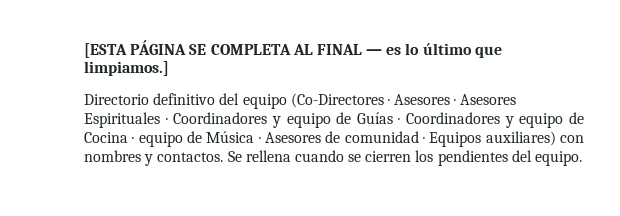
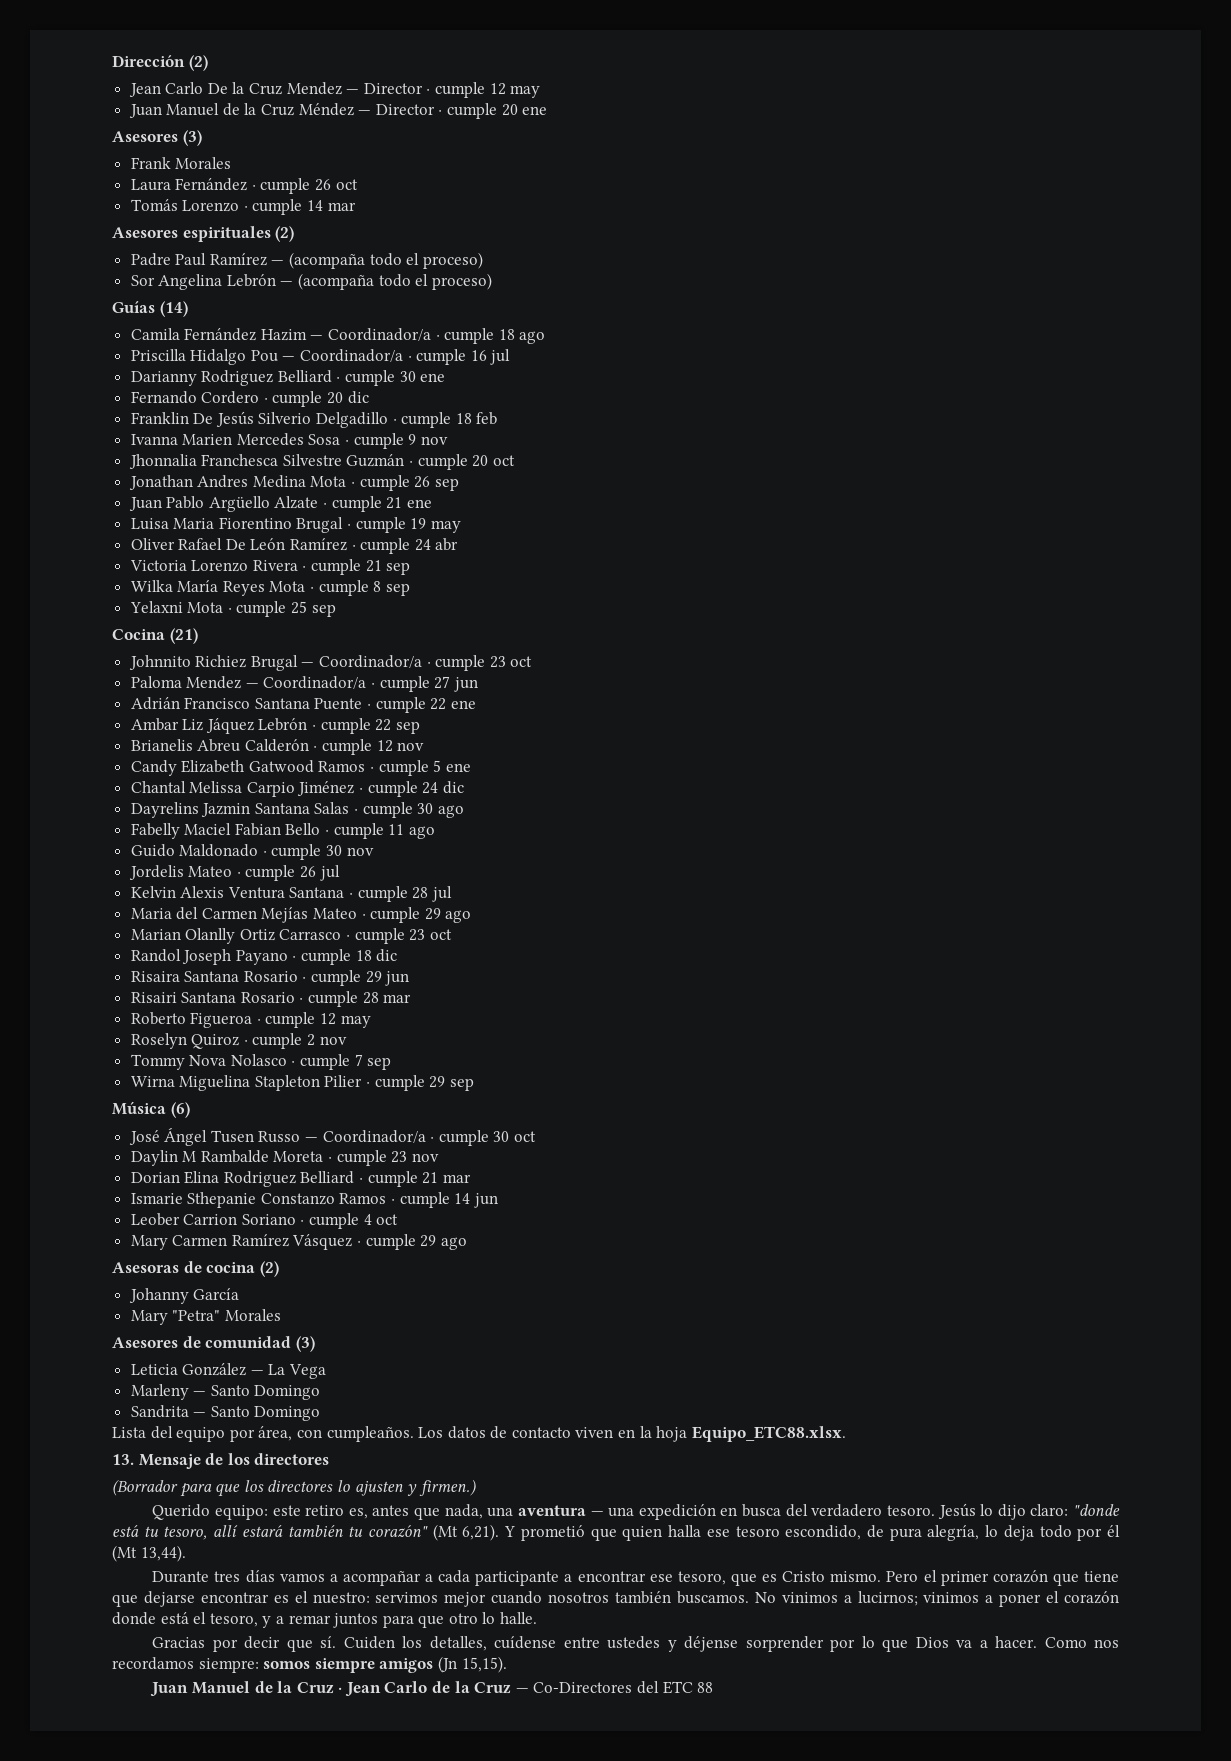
- [ESTA PÁGINA SE COMPLETA AL FINAL — es lo último que limpiamos.]
- Directorio definitivo del equipo (Co-Directores · Asesores · Asesores Espirituales · Coordinadores y equipo de Guías · Coordinadores y equipo de Cocina · equipo de Música · Asesores de comunidad · Equipos auxiliares) con nombres y contactos. Se rellena cuando se cierren los pendientes del equipo.
+ Dirección (2)
+ Jean Carlo De la Cruz Mendez — Director · cumple 12 may
+ Juan Manuel de la Cruz Méndez — Director · cumple 20 ene
+ Asesores (3)
+ Frank Morales
+ Laura Fernández · cumple 26 oct
+ Tomás Lorenzo · cumple 14 mar
+ Asesores espirituales (2)
+ Padre Paul Ramírez — (acompaña todo el proceso)
+ Sor Angelina Lebrón — (acompaña todo el proceso)
+ Guías (14)
+ Camila Fernández Hazim — Coordinador/a · cumple 18 ago
+ Priscilla Hidalgo Pou — Coordinador/a · cumple 16 jul
+ Darianny Rodriguez Belliard · cumple 30 ene
+ Fernando Cordero · cumple 20 dic
+ Franklin De Jesús Silverio Delgadillo · cumple 18 feb
+ Ivanna Marien Mercedes Sosa · cumple 9 nov
+ Jhonnalia Franchesca Silvestre Guzmán · cumple 20 oct
+ Jonathan Andres Medina Mota · cumple 26 sep
+ Juan Pablo Argüello Alzate · cumple 21 ene
+ Luisa Maria Fiorentino Brugal · cumple 19 may
+ Oliver Rafael De León Ramírez · cumple 24 abr
+ Victoria Lorenzo Rivera · cumple 21 sep
+ Wilka María Reyes Mota · cumple 8 sep
+ Yelaxni Mota · cumple 25 sep
+ Cocina (21)
+ Johnnito Richiez Brugal — Coordinador/a · cumple 23 oct
+ Paloma Mendez — Coordinador/a · cumple 27 jun
+ Adrián Francisco Santana Puente · cumple 22 ene
+ Ambar Liz Jáquez Lebrón · cumple 22 sep
+ Brianelis Abreu Calderón · cumple 12 nov
+ Candy Elizabeth Gatwood Ramos · cumple 5 ene
+ Chantal Melissa Carpio Jiménez · cumple 24 dic
+ Dayrelins Jazmin Santana Salas · cumple 30 ago
+ Fabelly Maciel Fabian Bello · cumple 11 ago
+ Guido Maldonado · cumple 30 nov
+ Jordelis Mateo · cumple 26 jul
+ Kelvin Alexis Ventura Santana · cumple 28 jul
+ Maria del Carmen Mejías Mateo · cumple 29 ago
+ Marian Olanlly Ortiz Carrasco · cumple 23 oct
+ Randol Joseph Payano · cumple 18 dic
+ Risaira Santana Rosario · cumple 29 jun
+ Risairi Santana Rosario · cumple 28 mar
+ Roberto Figueroa · cumple 12 may
+ Roselyn Quiroz · cumple 2 nov
+ Tommy Nova Nolasco · cumple 7 sep
+ Wirna Miguelina Stapleton Pilier · cumple 29 sep
+ Música (6)
+ José Ángel Tusen Russo — Coordinador/a · cumple 30 oct
+ Daylin M Rambalde Moreta · cumple 23 nov
+ Dorian Elina Rodriguez Belliard · cumple 21 mar
+ Ismarie Sthepanie Constanzo Ramos · cumple 14 jun
+ Leober Carrion Soriano · cumple 4 oct
+ Mary Carmen Ramírez Vásquez · cumple 29 ago
+ Asesoras de cocina (2)
+ Johanny García
+ Mary "Petra" Morales
+ Asesores de comunidad (3)
+ Leticia González — La Vega
+ Marleny — Santo Domingo
+ Sandrita — Santo Domingo
+ Lista del equipo por área, con cumpleaños. Los datos de contacto viven en la hoja Equipo_ETC88.xlsx.
+ 13. Mensaje de los directores
+ (Borrador para que los directores lo ajusten y firmen.)
+ Querido equipo: este retiro es, antes que nada, una aventura — una expedición en busca del verdadero tesoro. Jesús lo dijo claro: "donde está tu tesoro, allí estará también tu corazón" (Mt 6,21). Y prometió que quien halla ese tesoro escondido, de pura alegría, lo deja todo por él (Mt 13,44).
+ Durante tres días vamos a acompañar a cada participante a encontrar ese tesoro, que es Cristo mismo. Pero el primer corazón que tiene que dejarse encontrar es el nuestro: servimos mejor cuando nosotros también buscamos. No vinimos a lucirnos; vinimos a poner el corazón donde está el tesoro, y a remar juntos para que otro lo halle.
+ Gracias por decir que sí. Cuiden los detalles, cuídense entre ustedes y déjense sorprender por lo que Dios va a hacer. Como nos recordamos siempre: somos siempre amigos (Jn 15,15).
+ Juan Manuel de la Cruz · Jean Carlo de la Cruz — Co-Directores del ETC 88

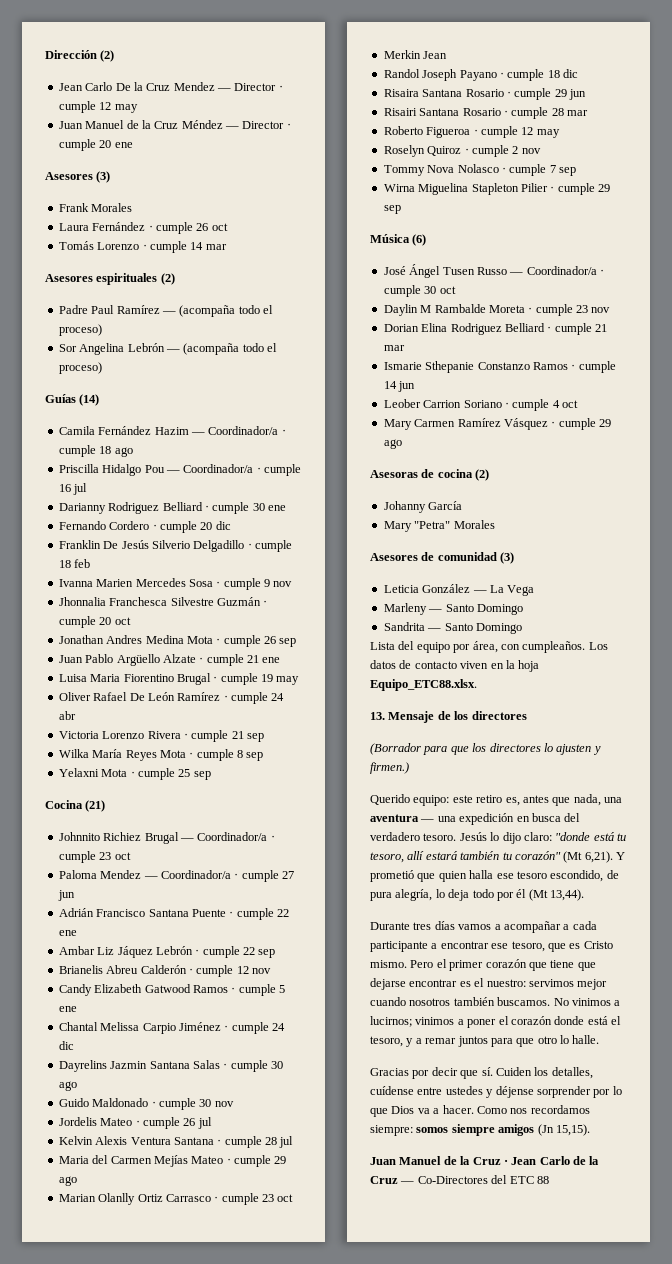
- Fabelly Maciel Fabian Bello · cumple 11 ago
+ Merkin Jean

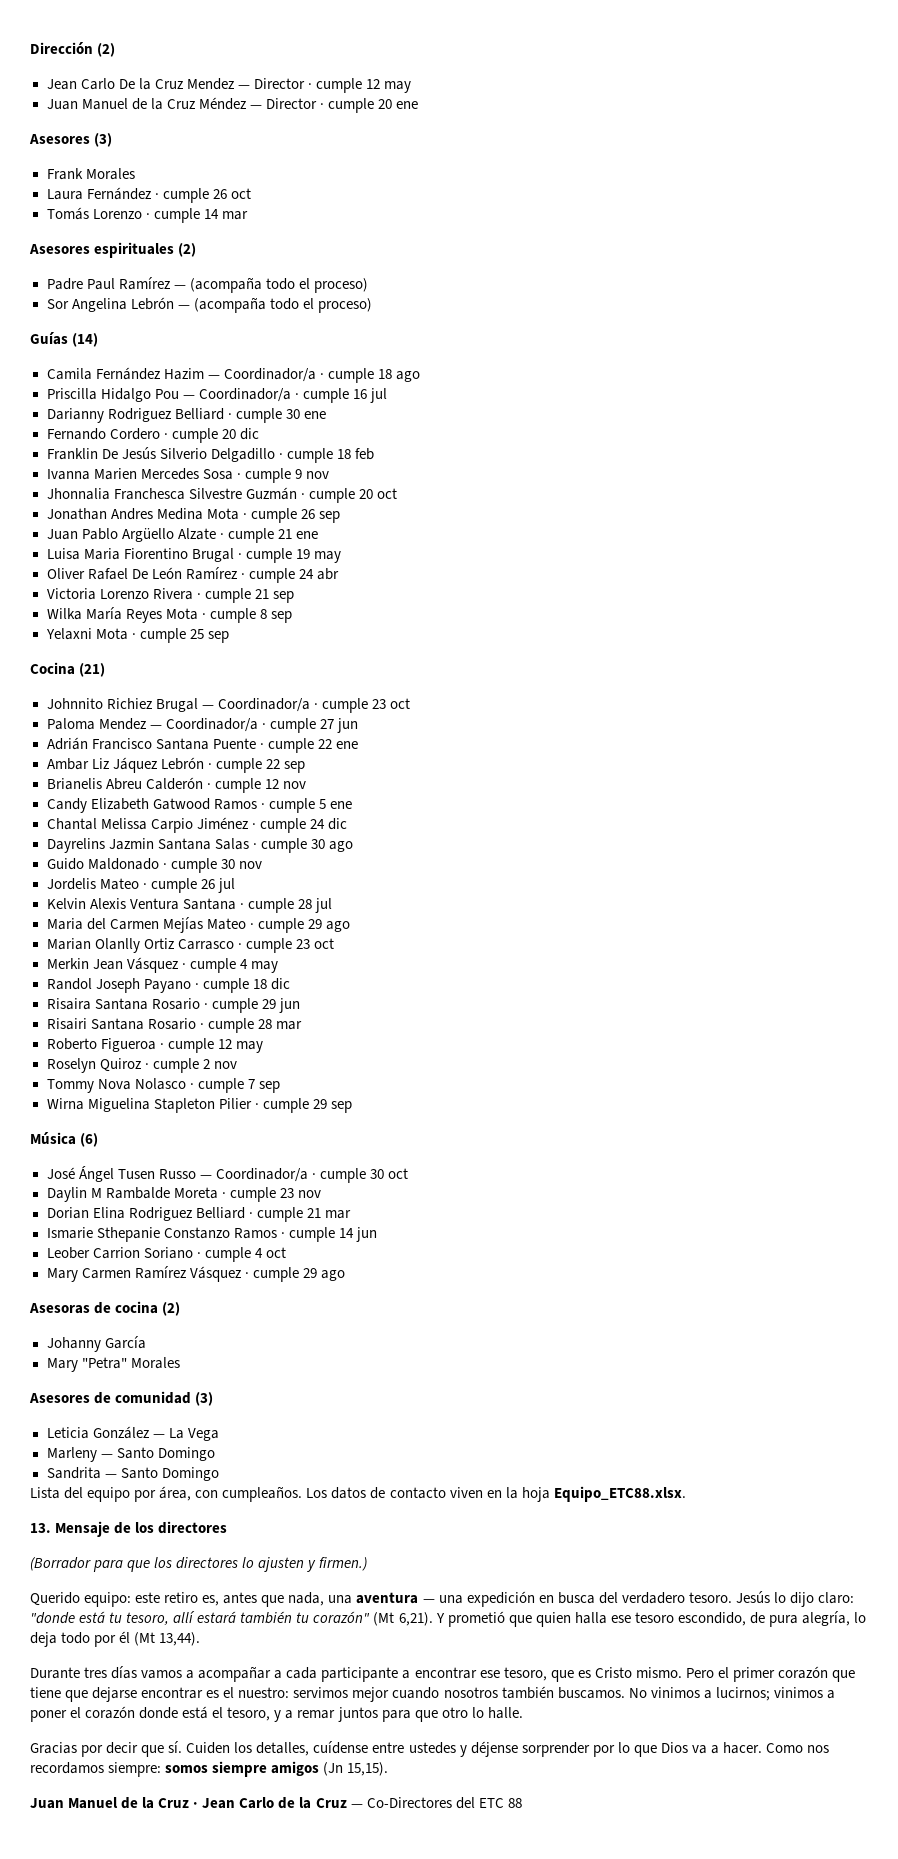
- Merkin Jean
+ Merkin Jean Vásquez · cumple 4 may

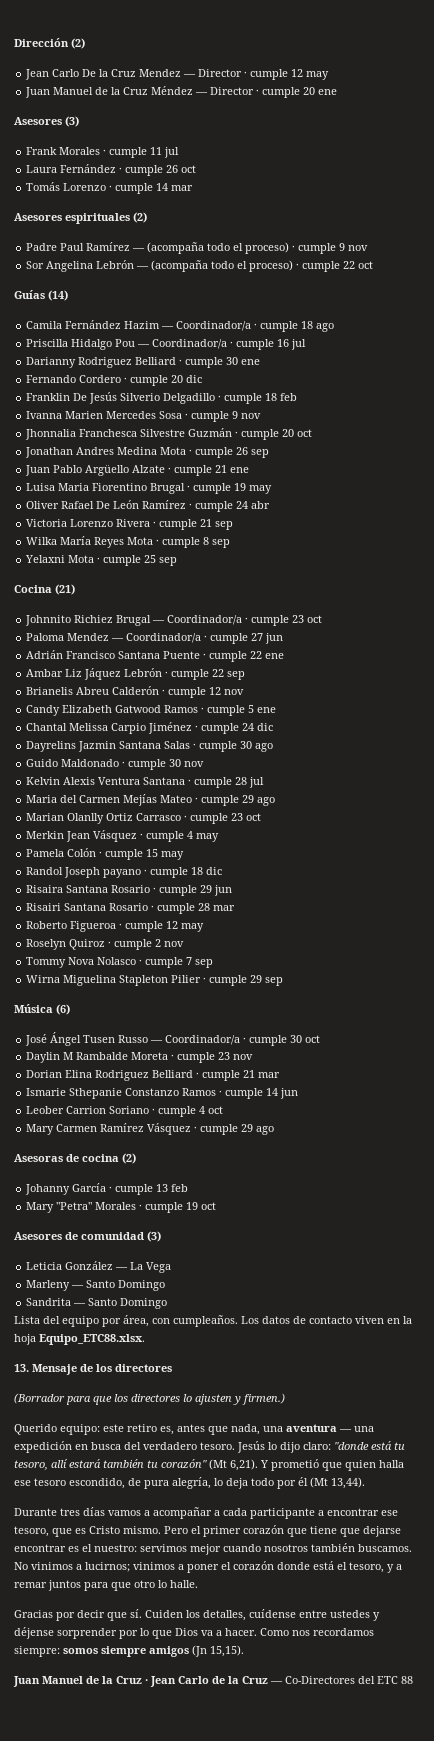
- Frank Morales
+ Frank Morales · cumple 11 jul
- Padre Paul Ramírez — (acompaña todo el proceso)
+ Padre Paul Ramírez — (acompaña todo el proceso) · cumple 9 nov
- Sor Angelina Lebrón — (acompaña todo el proceso)
+ Sor Angelina Lebrón — (acompaña todo el proceso) · cumple 22 oct
- Jordelis Mateo · cumple 26 jul
+ Pamela Colón · cumple 15 may
- Randol Joseph Payano · cumple 18 dic
+ Randol Joseph payano · cumple 18 dic
- Johanny García
+ Johanny García · cumple 13 feb
- Mary "Petra" Morales
+ Mary "Petra" Morales · cumple 19 oct

